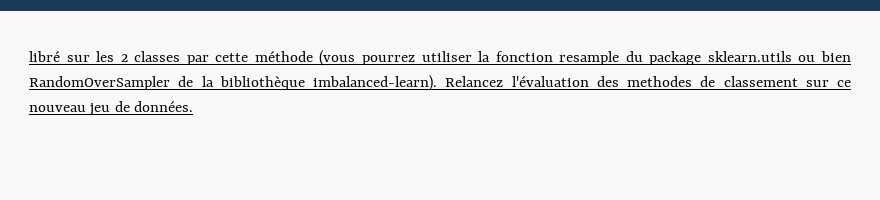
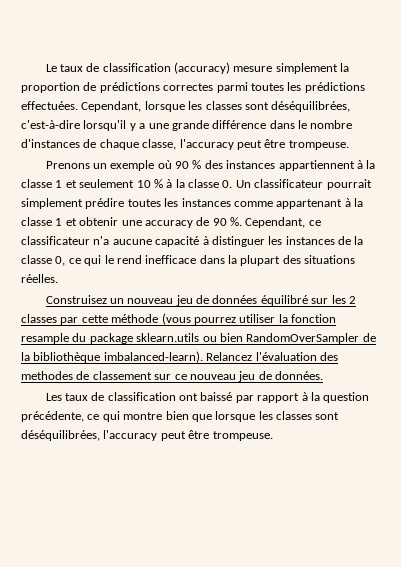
- libré sur les 2 classes par cette méthode (vous pourrez utiliser la fonction resample du package sklearn.utils ou bien RandomOverSampler de la bibliothèque imbalanced-learn).
+ Le taux de classification (accuracy) mesure simplement la proportion de prédictions correctes parmi toutes les prédictions effectuées. Cependant, lorsque les classes sont déséquilibrées, c'est-à-dire lorsqu'il y a une grande différence dans le nombre d'instances de chaque classe, l'accuracy peut être trompeuse.
+ Prenons un exemple où 90 % des instances appartiennent à la classe 1 et seulement 10 % à la classe 0. Un classificateur pourrait simplement prédire toutes les instances comme appartenant à la classe 1 et obtenir une accuracy de 90 %. Cependant, ce classificateur n'a aucune capacité à distinguer les instances de la classe 0, ce qui le rend inefficace dans la plupart des situations réelles.
+ Construisez un nouveau jeu de données équilibré sur les 2 classes par cette méthode (vous pourrez utiliser la fonction resample du package sklearn.utils ou bien RandomOverSampler de la bibliothèque imbalanced-learn).
+ Les taux de classification ont baissé par rapport à la question précédente, ce qui montre bien que lorsque les classes sont déséquilibrées, l'accuracy peut être trompeuse.

